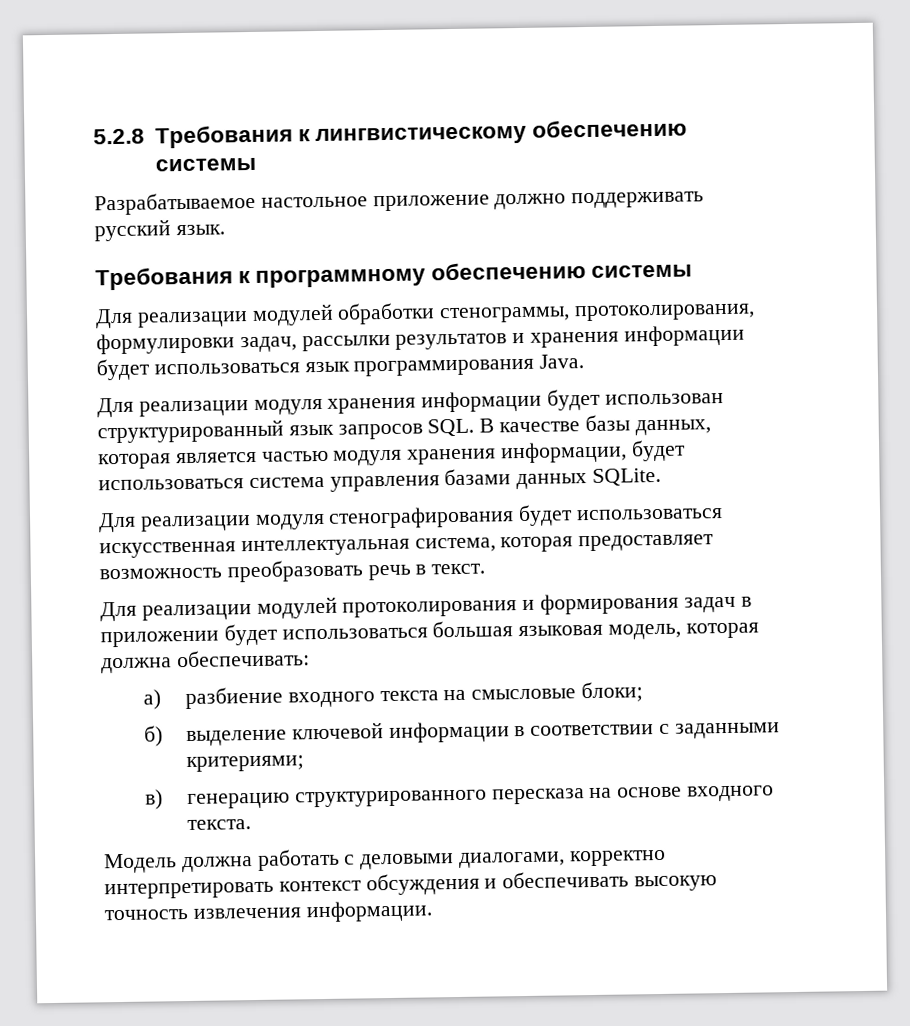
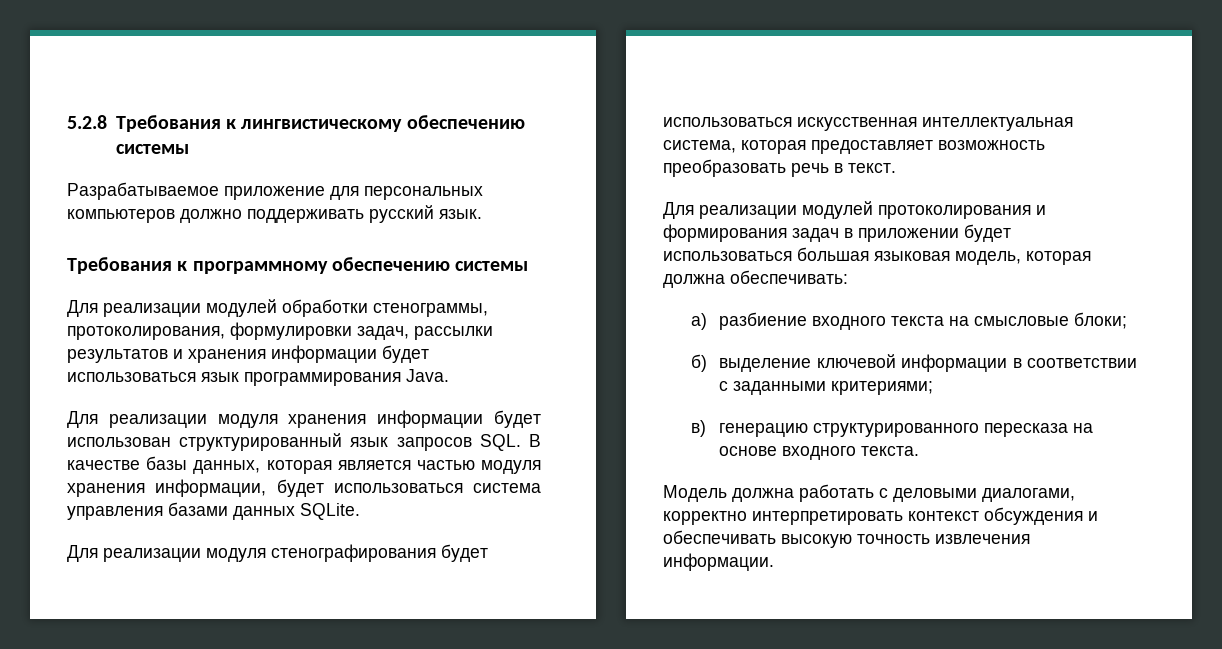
- Разрабатываемое настольное приложение должно поддерживать русский язык.
+ Разрабатываемое приложение для персональных компьютеров должно поддерживать русский язык.

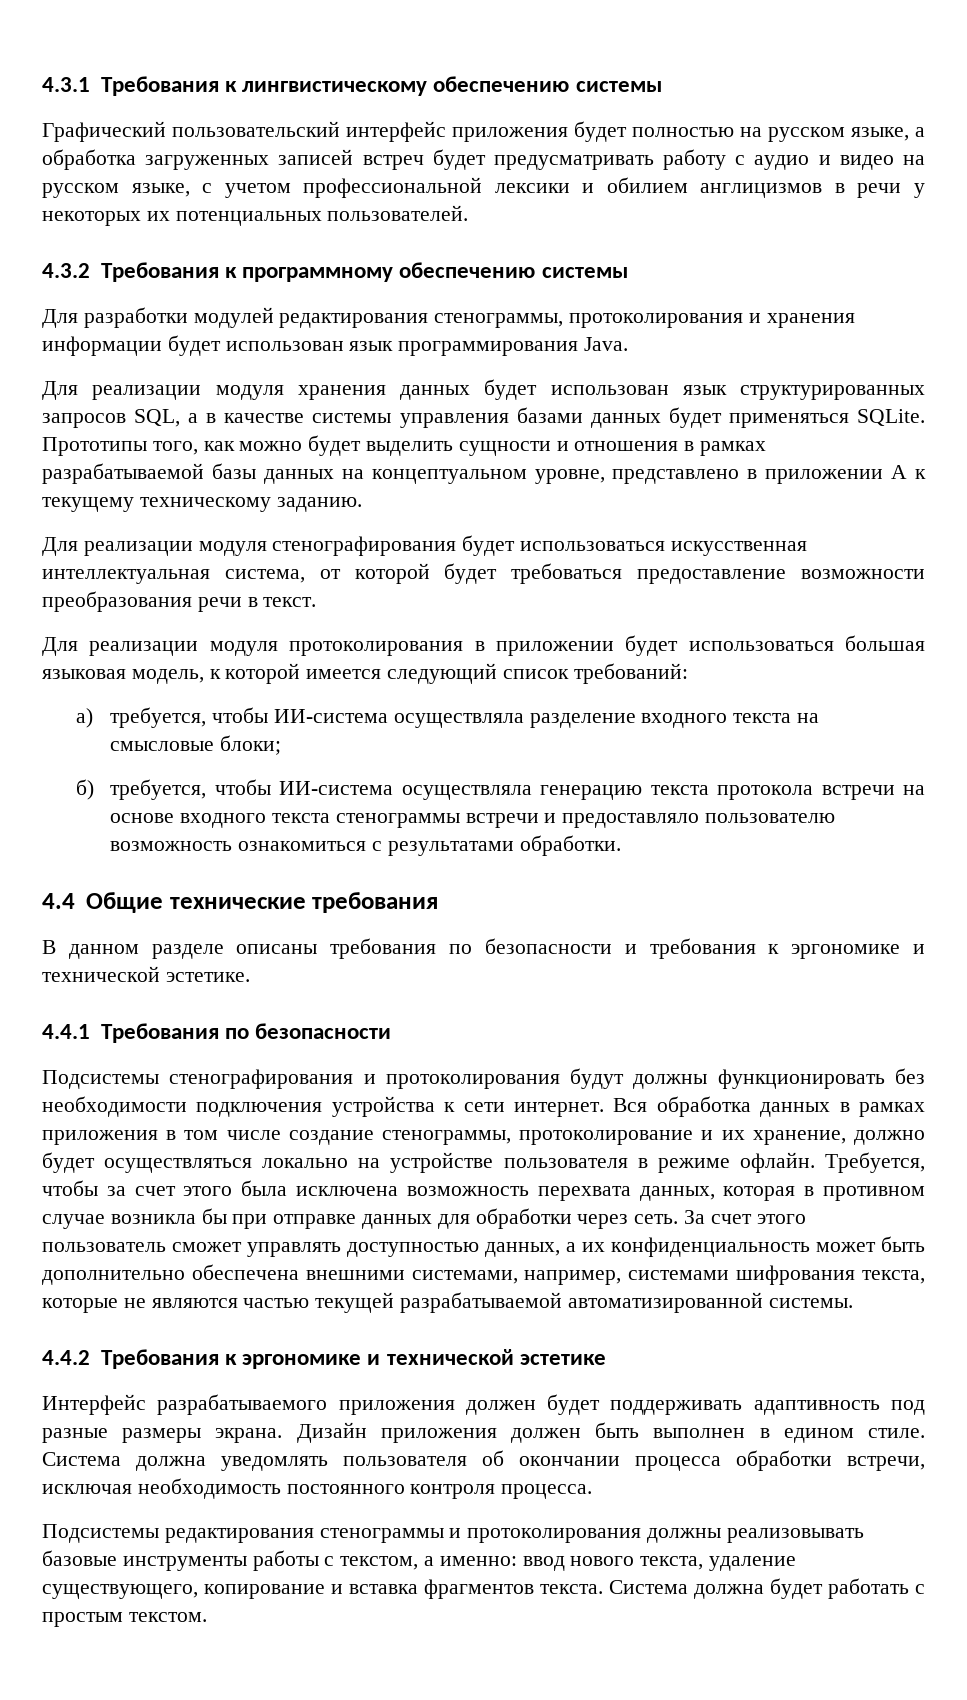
- 5.2.8 Требования к лингвистическому обеспечению системы
+ 4.3.1 Требования к лингвистическому обеспечению системы
- Разрабатываемое приложение для персональных компьютеров должно поддерживать русский язык.
- Требования к программному обеспечению системы
+ Графический пользовательский интерфейс приложения будет полностью на русском языке, а обработка загруженных записей встреч будет предусматривать работу с аудио и видео на русском языке, с учетом профессиональной лексики и обилием англицизмов в речи у некоторых их потенциальных пользователей.
+ 4.3.2 Требования к программному обеспечению системы
- Для реализации модулей обработки стенограммы, протоколирования, формулировки задач, рассылки результатов и хранения информации будет использоваться язык программирования Java.
+ Для разработки модулей редактирования стенограммы, протоколирования и хранения информации будет использован язык программирования Java.
- Для реализации модуля хранения информации будет использован структурированный язык запросов SQL. В качестве базы данных, которая является частью модуля хранения информации, будет использоваться система управления базами данных SQLite.
+ Для реализации модуля хранения данных будет использован язык структурированных запросов SQL, а в качестве системы управления базами данных будет применяться SQLite. Прототипы того, как можно будет выделить сущности и отношения в рамках разрабатываемой базы данных на концептуальном уровне, представлено в приложении А к текущему техническому заданию.
- Для реализации модуля стенографирования будет использоваться искусственная интеллектуальная система, которая предоставляет возможность преобразовать речь в текст.
+ Для реализации модуля стенографирования будет использоваться искусственная интеллектуальная система, от которой будет требоваться предоставление возможности преобразования речи в текст.
- Для реализации модулей протоколирования и формирования задач в приложении будет использоваться большая языковая модель, которая должна обеспечивать:
- а) разбиение входного текста на смысловые блоки;
+ Для реализации модуля протоколирования в приложении будет использоваться большая языковая модель, к которой имеется следующий список требований:
+ а) требуется, чтобы ИИ-система осуществляла разделение входного текста на смысловые блоки;
- б) выделение ключевой информации в соответствии с заданными критериями;
- в) генерацию структурированного пересказа на основе входного текста.
- Модель должна работать с деловыми диалогами, корректно интерпретировать контекст обсуждения и обеспечивать высокую точность извлечения информации.
+ б) требуется, чтобы ИИ-система осуществляла генерацию текста протокола встречи на основе входного текста стенограммы встречи и предоставляло пользователю возможность ознакомиться с результатами обработки.
+ 4.4 Общие технические требования
+ В данном разделе описаны требования по безопасности и требования к эргономике и технической эстетике.
+ 4.4.1 Требования по безопасности
+ Подсистемы стенографирования и протоколирования будут должны функционировать без необходимости подключения устройства к сети интернет. Вся обработка данных в рамках приложения в том числе создание стенограммы, протоколирование и их хранение, должно будет осуществляться локально на устройстве пользователя в режиме офлайн. Требуется, чтобы за счет этого была исключена возможность перехвата данных, которая в противном случае возникла бы при отправке данных для обработки через сеть. За счет этого пользователь сможет управлять доступностью данных, а их конфиденциальность может быть дополнительно обеспечена внешними системами, например, системами шифрования текста, которые не являются частью текущей разрабатываемой автоматизированной системы.
+ 4.4.2 Требования к эргономике и технической эстетике
+ Интерфейс разрабатываемого приложения должен будет поддерживать адаптивность под разные размеры экрана. Дизайн приложения должен быть выполнен в едином стиле. Система должна уведомлять пользователя об окончании процесса обработки встречи, исключая необходимость постоянного контроля процесса.
+ Подсистемы редактирования стенограммы и протоколирования должны реализовывать базовые инструменты работы с текстом, а именно: ввод нового текста, удаление существующего, копирование и вставка фрагментов текста. Система должна будет работать с простым текстом.

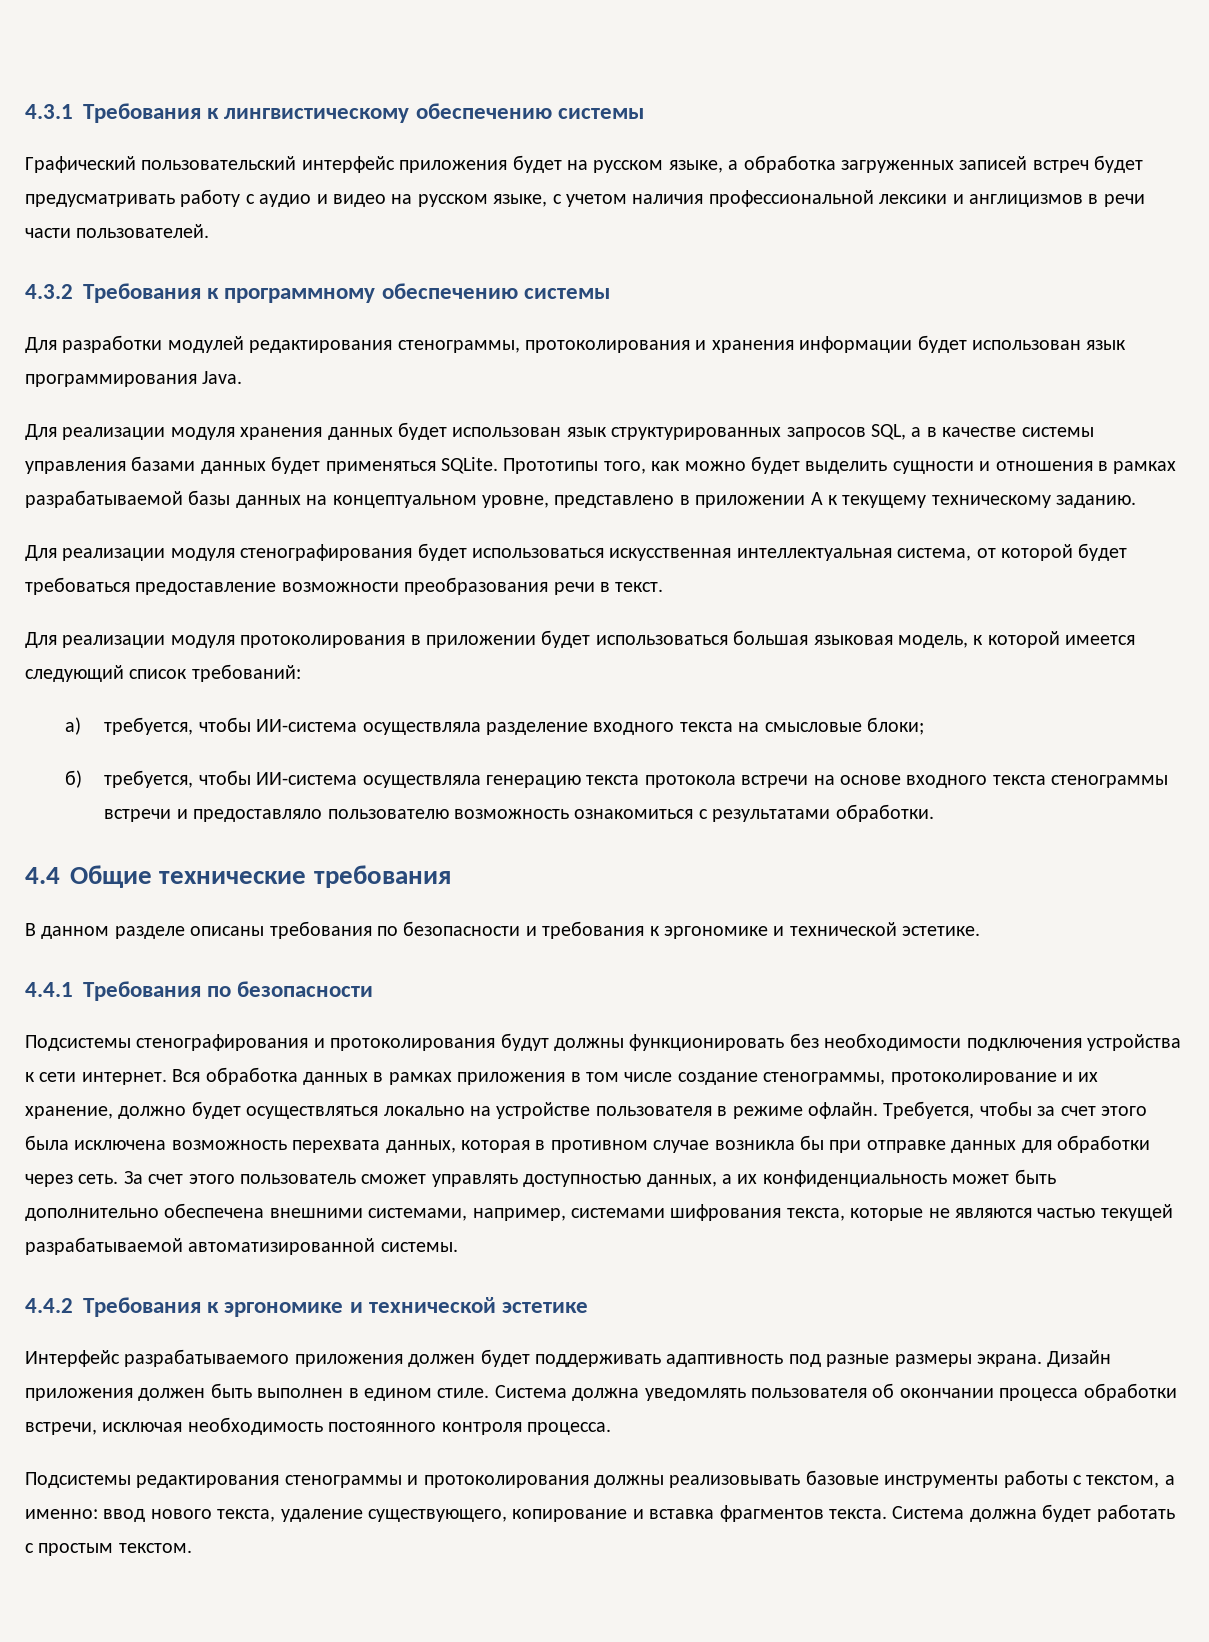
- Графический пользовательский интерфейс приложения будет полностью на русском языке, а обработка загруженных записей встреч будет предусматривать работу с аудио и видео на русском языке, с учетом профессиональной лексики и обилием англицизмов в речи у некоторых их потенциальных пользователей.
+ Графический пользовательский интерфейс приложения будет на русском языке, а обработка загруженных записей встреч будет предусматривать работу с аудио и видео на русском языке, с учетом наличия профессиональной лексики и англицизмов в речи части пользователей.

